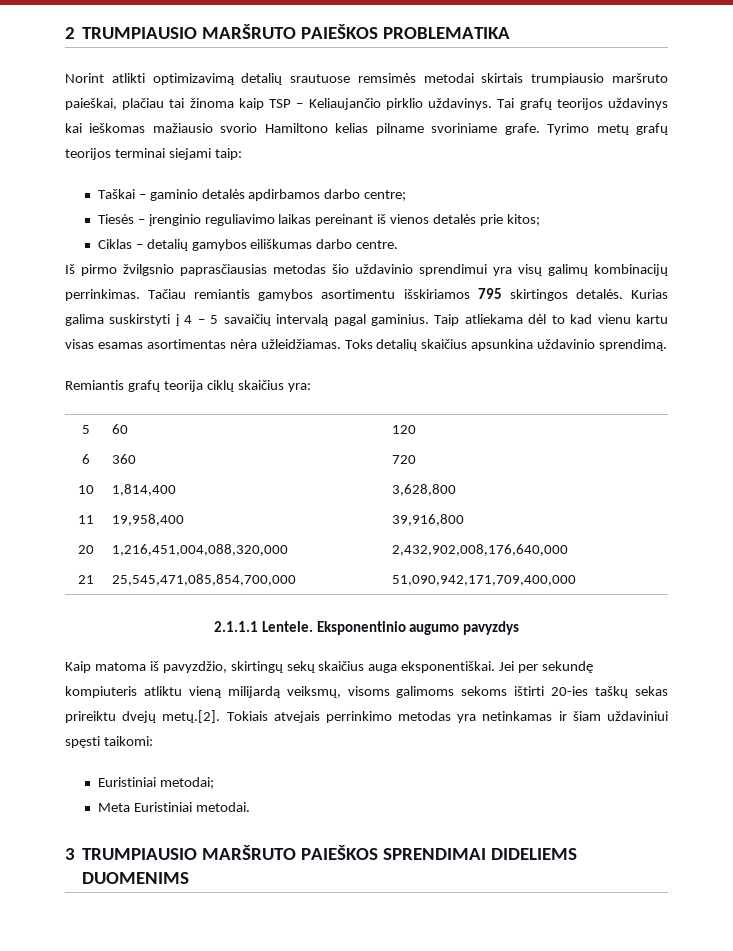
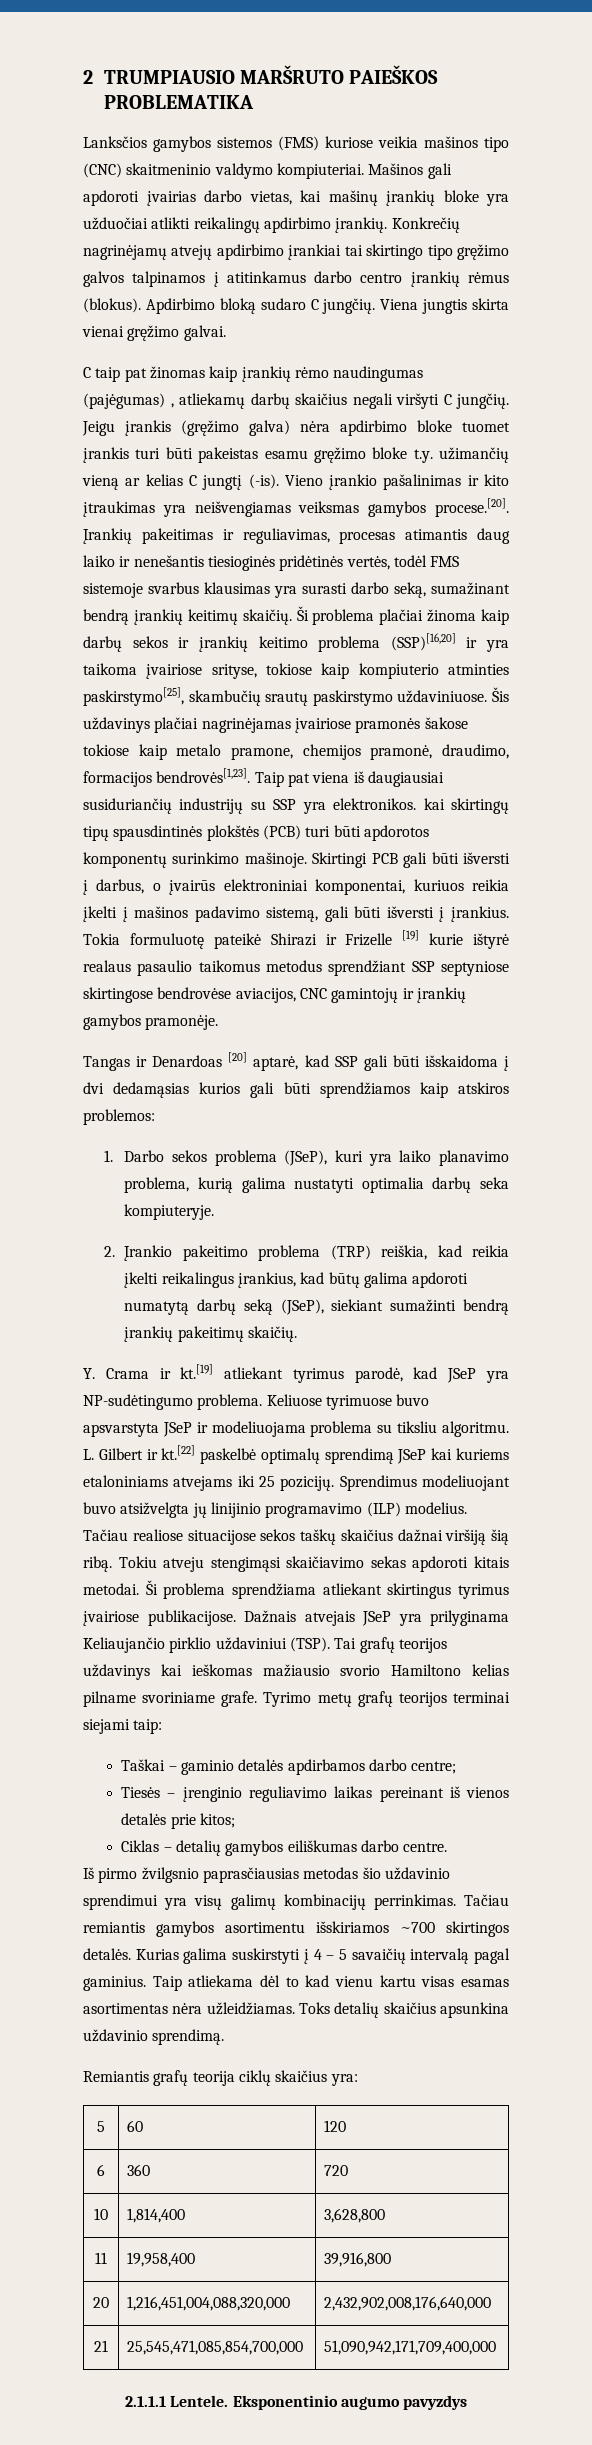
- Norint atlikti optimizavimą detalių srautuose remsimės metodai skirtais trumpiausio maršruto paieškai, plačiau tai žinoma kaip TSP – Keliaujančio pirklio uždavinys.
+ Lanksčios gamybos sistemos (FMS) kuriose veikia mašinos tipo (CNC) skaitmeninio valdymo kompiuteriai. Mašinos gali apdoroti įvairias darbo vietas, kai mašinų įrankių bloke yra užduočiai atlikti reikalingų apdirbimo įrankių. Konkrečių nagrinėjamų atvejų apdirbimo įrankiai tai skirtingo tipo gręžimo galvos talpinamos į atitinkamus darbo centro įrankių rėmus (blokus). Apdirbimo bloką sudaro C jungčių. Viena jungtis skirta vienai gręžimo galvai.
+ C taip pat žinomas kaip įrankių rėmo naudingumas (pajėgumas) , atliekamų darbų skaičius negali viršyti C jungčių. Jeigu įrankis (gręžimo galva) nėra apdirbimo bloke tuomet įrankis turi būti pakeistas esamu gręžimo bloke t.y. užimančių vieną ar kelias C jungtį (-is). Vieno įrankio pašalinimas ir kito įtraukimas yra neišvengiamas veiksmas gamybos procese.[20]. Įrankių pakeitimas ir reguliavimas, procesas atimantis daug laiko ir nenešantis tiesioginės pridėtinės vertės, todėl FMS sistemoje svarbus klausimas yra surasti darbo seką, sumažinant bendrą įrankių keitimų skaičių. Ši problema plačiai žinoma kaip darbų sekos ir įrankių keitimo problema (SSP)[16,20] ir yra taikoma įvairiose srityse, tokiose kaip kompiuterio atminties paskirstymo[25], skambučių srautų paskirstymo uždaviniuose. Šis uždavinys plačiai nagrinėjamas įvairiose pramonės šakose tokiose kaip metalo pramone, chemijos pramonė, draudimo, formacijos bendrovės[1,23]. Taip pat viena iš daugiausiai susiduriančių industrijų su SSP yra elektronikos. kai skirtingų tipų spausdintinės plokštės (PCB) turi būti apdorotos komponentų surinkimo mašinoje. Skirtingi PCB gali būti išversti į darbus, o įvairūs elektroniniai komponentai, kuriuos reikia įkelti į mašinos padavimo sistemą, gali būti išversti į įrankius. Tokia formuluotę pateikė Shirazi ir Frizelle [19] kurie ištyrė realaus pasaulio taikomus metodus sprendžiant SSP septyniose skirtingose bendrovėse aviacijos, CNC gamintojų ir įrankių gamybos pramonėje.
+ Tangas ir Denardoas [20] aptarė, kad SSP gali būti išskaidoma į dvi dedamąsias kurios gali būti sprendžiamos kaip atskiros problemos:
+ 1. Darbo sekos problema (JSeP), kuri yra laiko planavimo problema, kurią galima nustatyti optimalia darbų seka kompiuteryje.
+ 2. Įrankio pakeitimo problema (TRP) reiškia, kad reikia įkelti reikalingus įrankius, kad būtų galima apdoroti numatytą darbų seką (JSeP), siekiant sumažinti bendrą įrankių pakeitimų skaičių.
+ Y. Crama ir kt.[19] atliekant tyrimus parodė, kad JSeP yra NP-sudėtingumo problema. Keliuose tyrimuose buvo apsvarstyta JSeP ir modeliuojama problema su tiksliu algoritmu. L. Gilbert ir kt.[22] paskelbė optimalų sprendimą JSeP kai kuriems etaloniniams atvejams iki 25 pozicijų. Sprendimus modeliuojant buvo atsižvelgta jų linijinio programavimo (ILP) modelius. Tačiau realiose situacijose sekos taškų skaičius dažnai viršiją šią ribą. Tokiu atveju stengimąsi skaičiavimo sekas apdoroti kitais metodai. Ši problema sprendžiama atliekant skirtingus tyrimus įvairiose publikacijose. Dažnais atvejais JSeP yra prilyginama Keliaujančio pirklio uždaviniui (TSP).
- Tačiau remiantis gamybos asortimentu išskiriamos 795 skirtingos detalės.
+ Tačiau remiantis gamybos asortimentu išskiriamos ~700 skirtingos detalės.
- Kaip matoma iš pavyzdžio, skirtingų sekų skaičius auga eksponentiškai. Jei per sekundę kompiuteris atliktu vieną milijardą veiksmų, visoms galimoms sekoms ištirti 20-ies taškų sekas prireiktu dvejų metų.[2]. Tokiais atvejais perrinkimo metodas yra netinkamas ir šiam uždaviniui spęsti taikomi:
- Euristiniai metodai;
- Meta Euristiniai metodai.
- 3 TRUMPIAUSIO MARŠRUTO PAIEŠKOS SPRENDIMAI DIDELIEMS DUOMENIMS

